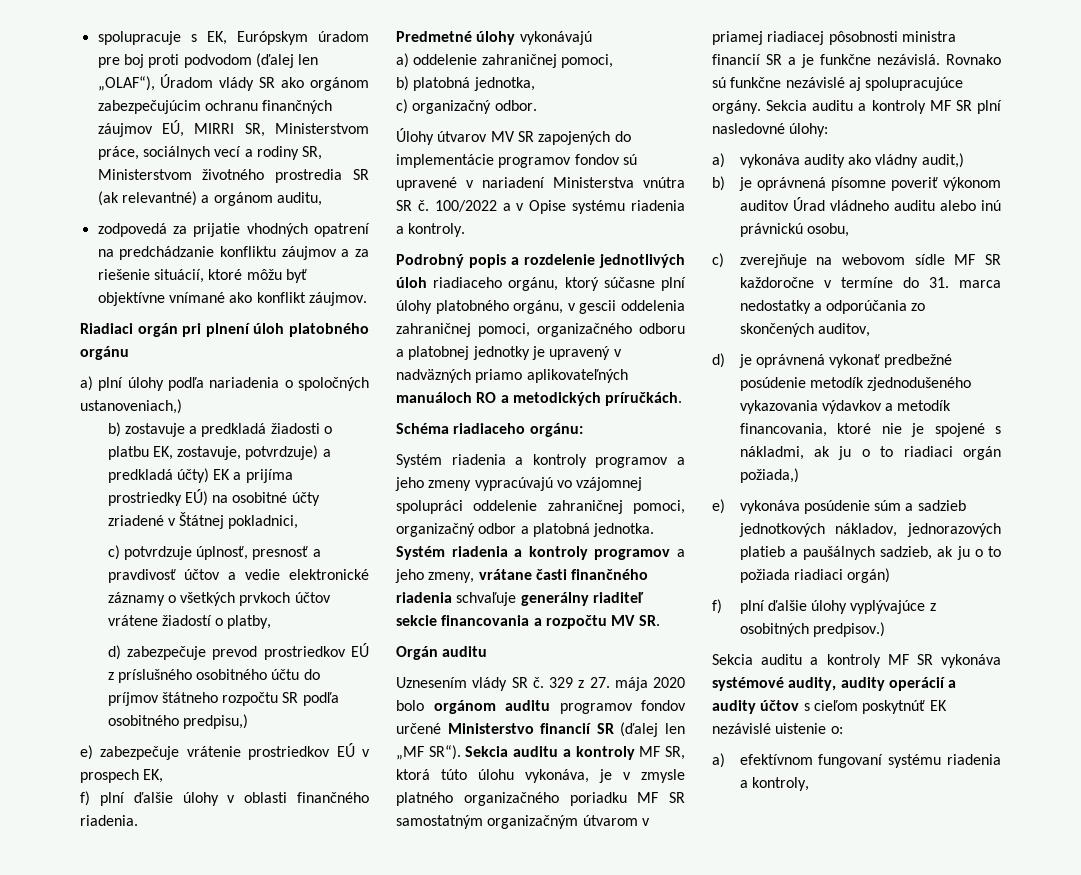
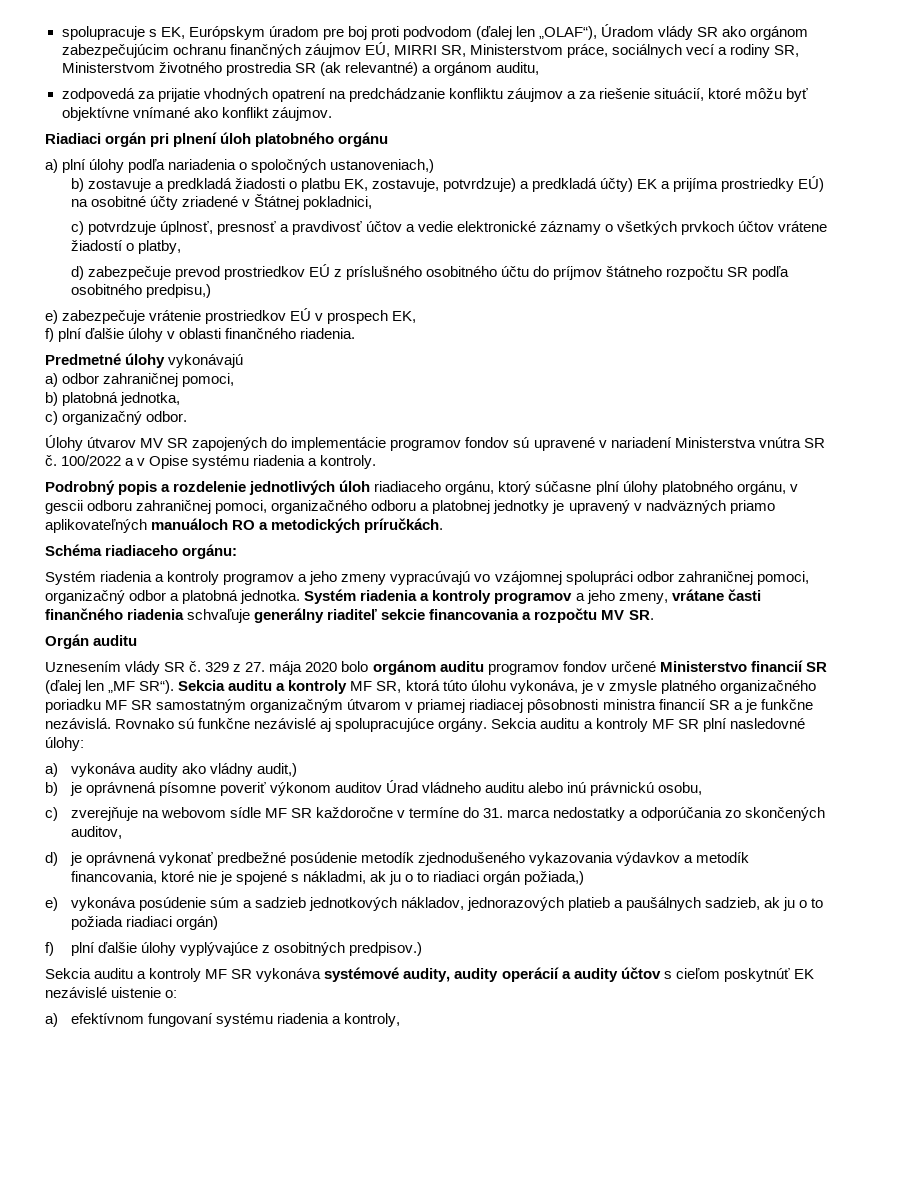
- a) oddelenie zahraničnej pomoci,
+ a) odbor zahraničnej pomoci,
- Podrobný popis a rozdelenie jednotlivých úloh riadiaceho orgánu, ktorý súčasne plní úlohy platobného orgánu, v gescii oddelenia zahraničnej pomoci, organizačného odboru a platobnej jednotky je upravený v nadväzných priamo aplikovateľných manuáloch RO a metodických príručkách.
+ Podrobný popis a rozdelenie jednotlivých úloh riadiaceho orgánu, ktorý súčasne plní úlohy platobného orgánu, v gescii odboru zahraničnej pomoci, organizačného odboru a platobnej jednotky je upravený v nadväzných priamo aplikovateľných manuáloch RO a metodických príručkách.
- Systém riadenia a kontroly programov a jeho zmeny vypracúvajú vo vzájomnej spolupráci oddelenie zahraničnej pomoci, organizačný odbor a platobná jednotka.
+ Systém riadenia a kontroly programov a jeho zmeny vypracúvajú vo vzájomnej spolupráci odbor zahraničnej pomoci, organizačný odbor a platobná jednotka.

